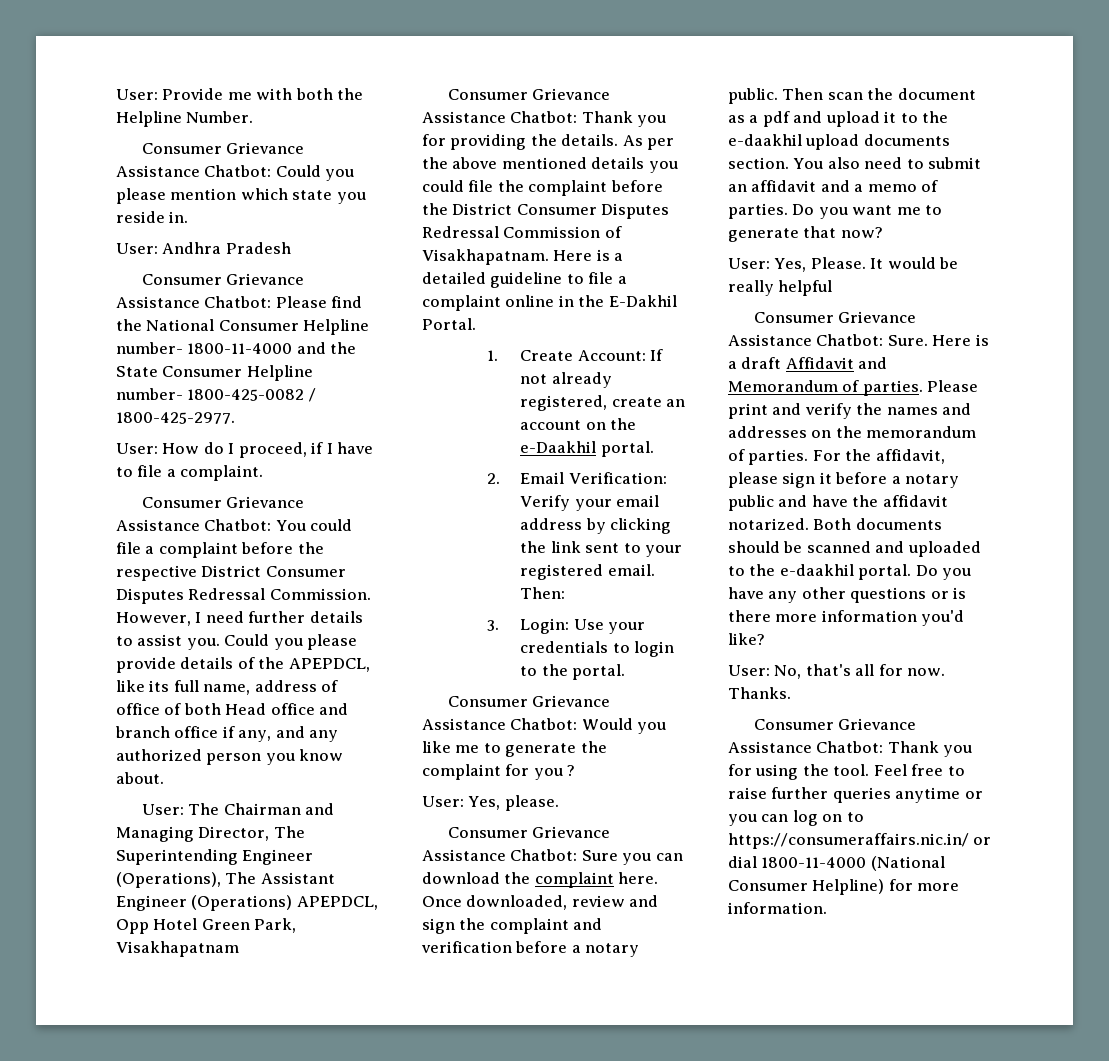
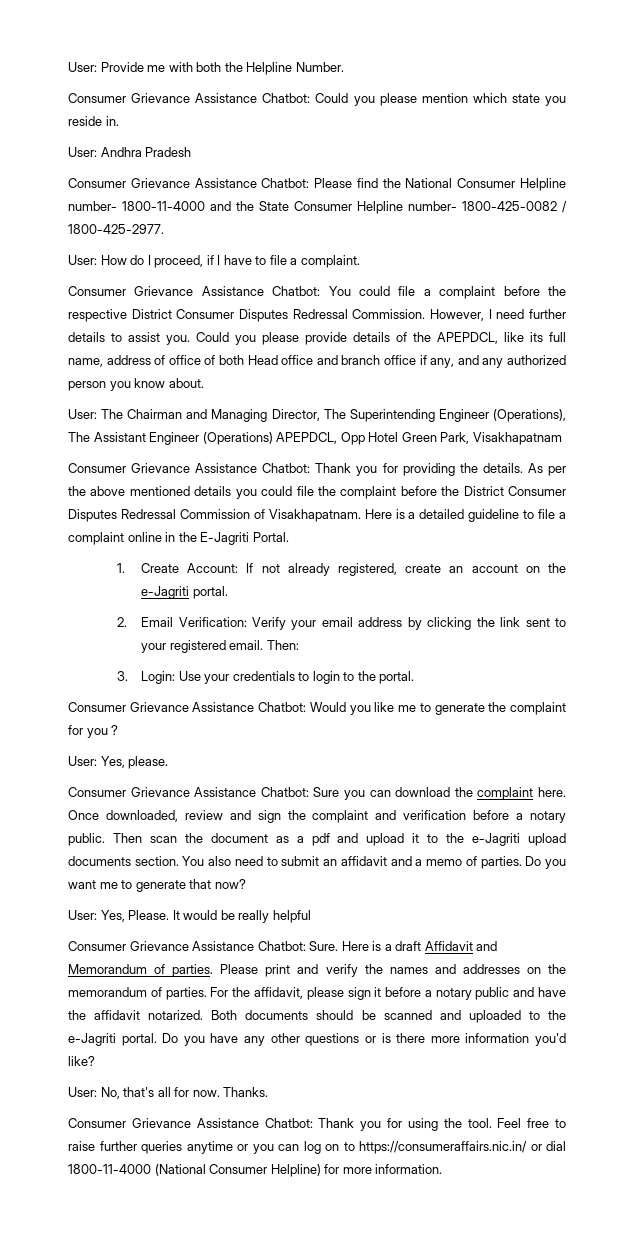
- Here is a detailed guideline to file a complaint online in the E-Dakhil Portal.
+ Here is a detailed guideline to file a complaint online in the E-Jagriti Portal.
- 1. Create Account: If not already registered, create an account on the e-Daakhil portal.
+ 1. Create Account: If not already registered, create an account on the e-Jagriti portal.
- Then scan the document as a pdf and upload it to the e-daakhil upload documents section.
+ Then scan the document as a pdf and upload it to the e-Jagriti upload documents section.
- Both documents should be scanned and uploaded to the e-daakhil portal.
+ Both documents should be scanned and uploaded to the e-Jagriti portal.

